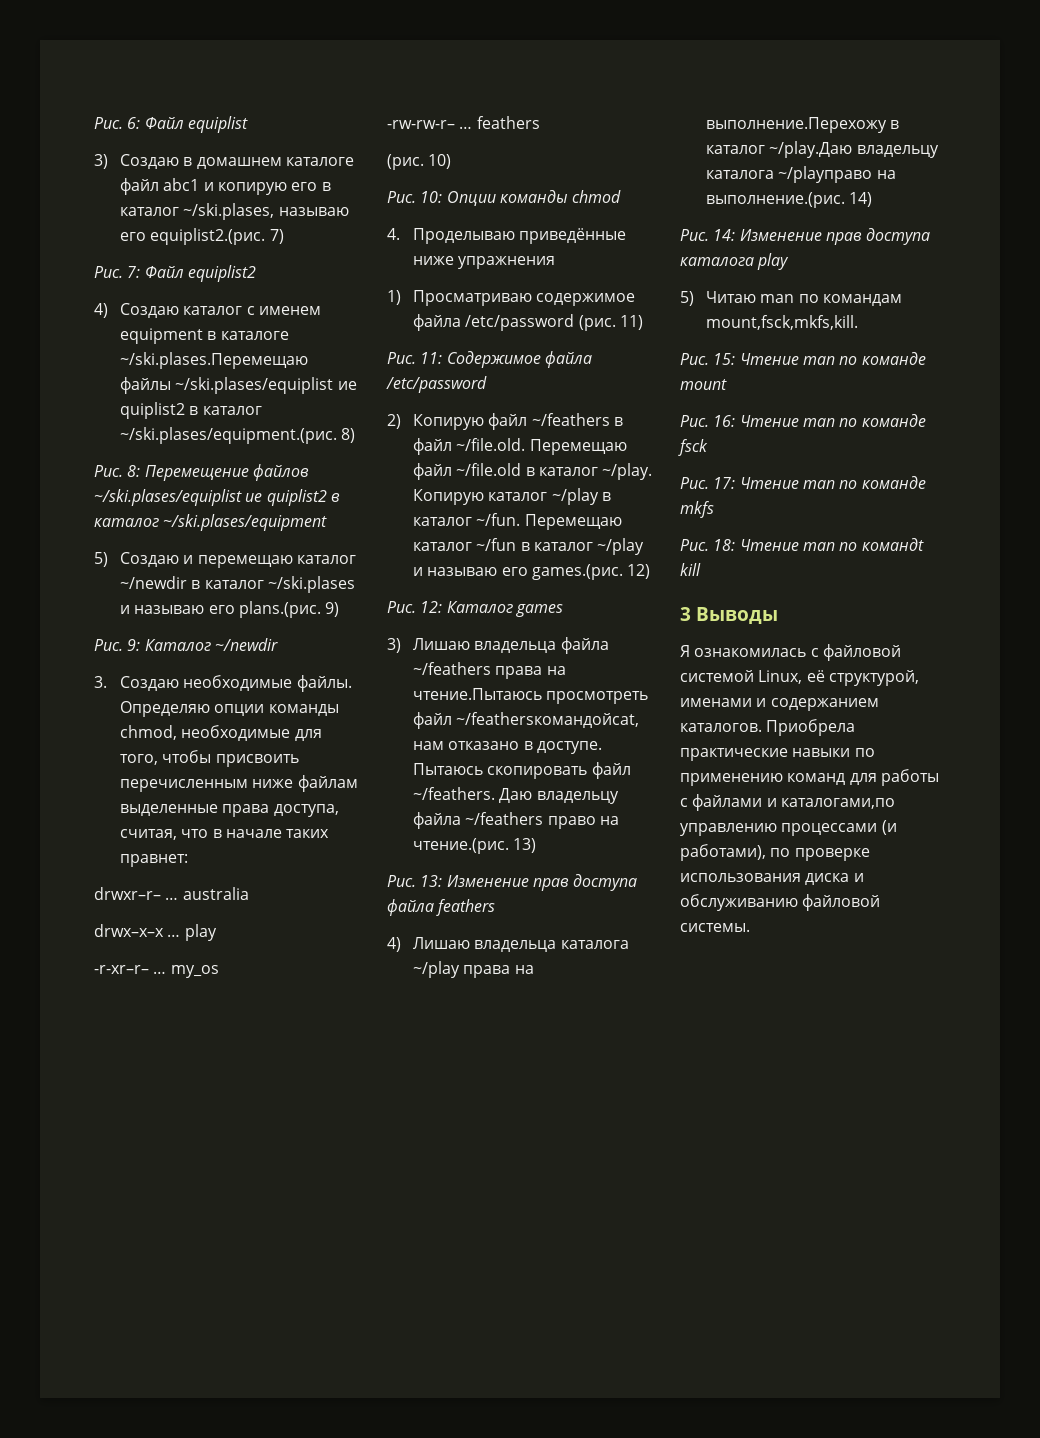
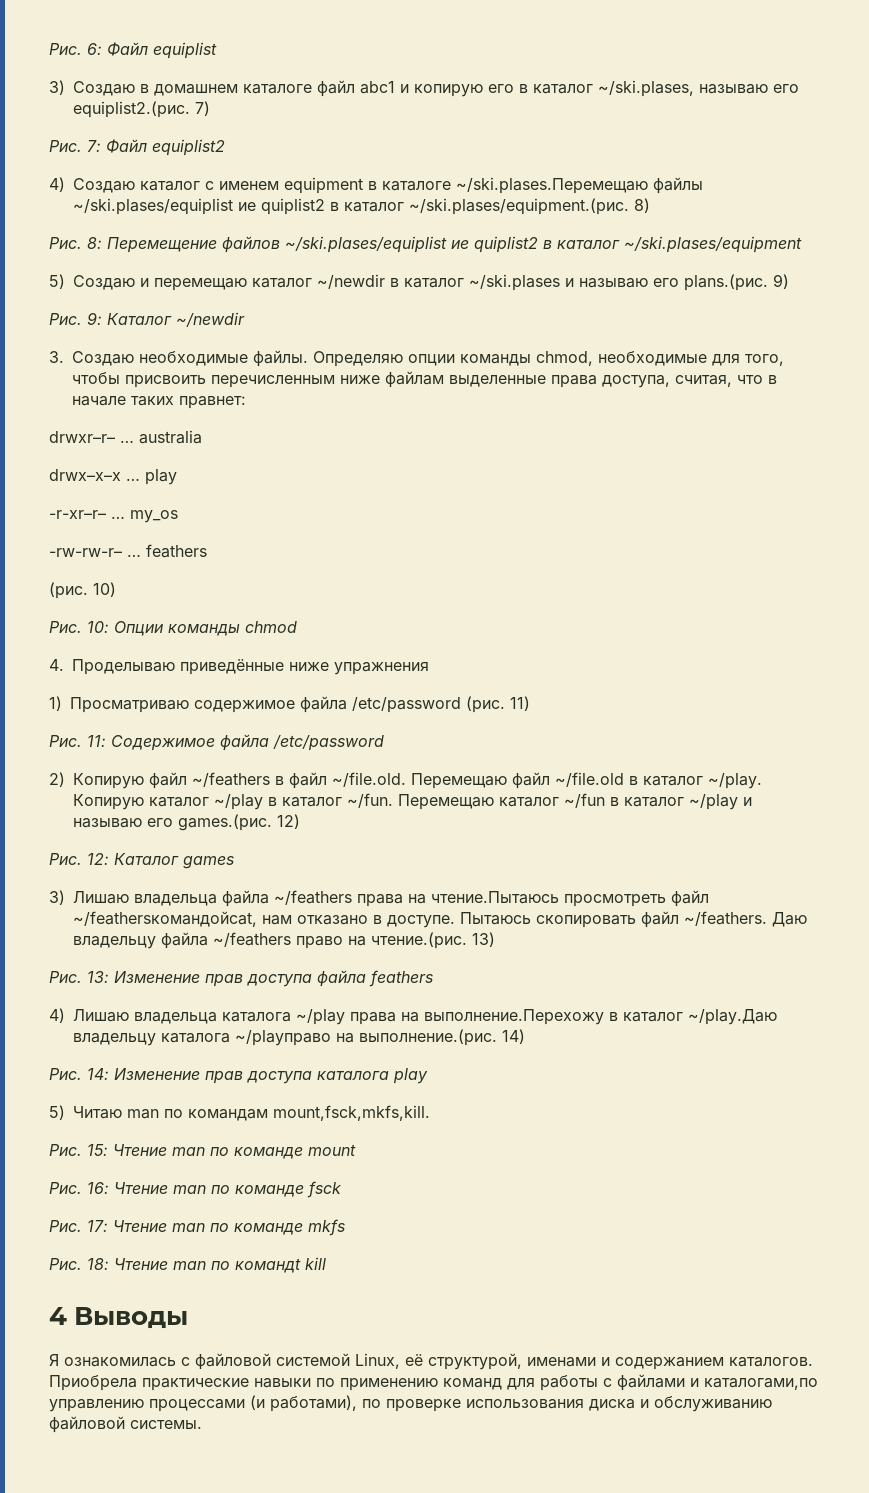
- 3 Выводы
+ 4 Выводы

